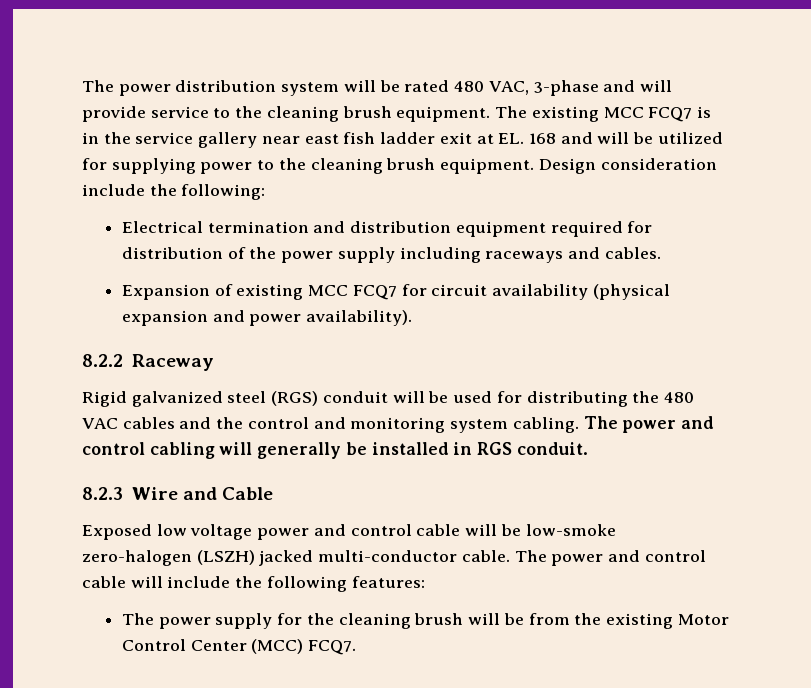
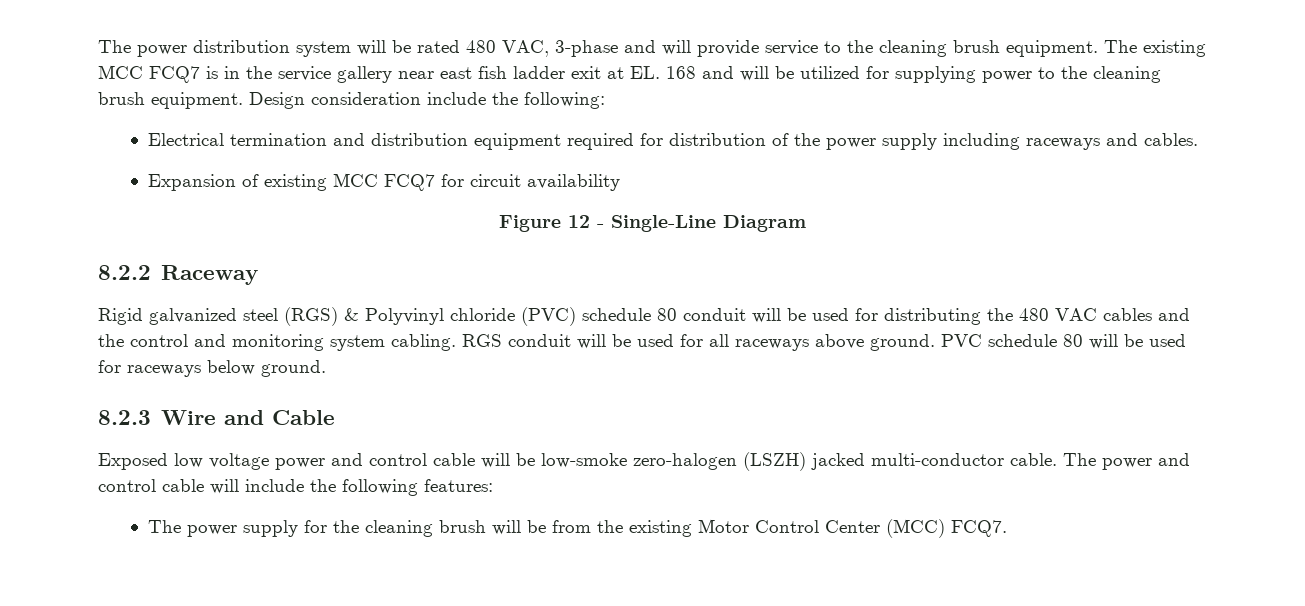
- Expansion of existing MCC FCQ7 for circuit availability (physical expansion and power availability).
+ Expansion of existing MCC FCQ7 for circuit availability
+ Figure 12 - Single-Line Diagram
- Rigid galvanized steel (RGS) conduit will be used for distributing the 480 VAC cables and the control and monitoring system cabling.
+ Rigid galvanized steel (RGS) & Polyvinyl chloride (PVC) schedule 80 conduit will be used for distributing the 480 VAC cables and the control and monitoring system cabling.
- The power and control cabling will generally be installed in RGS conduit.
+ RGS conduit will be used for all raceways above ground. PVC schedule 80 will be used for raceways below ground.

